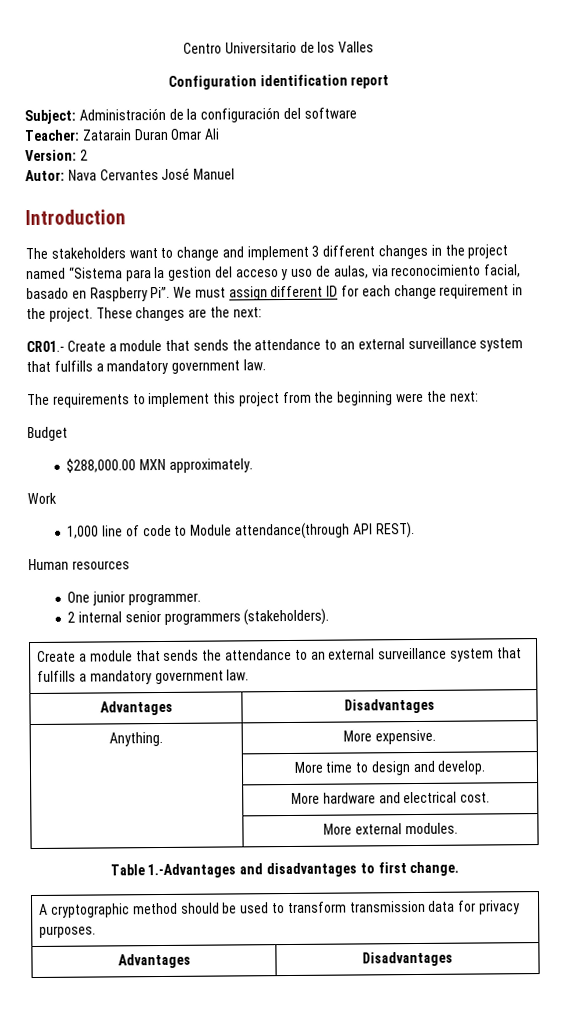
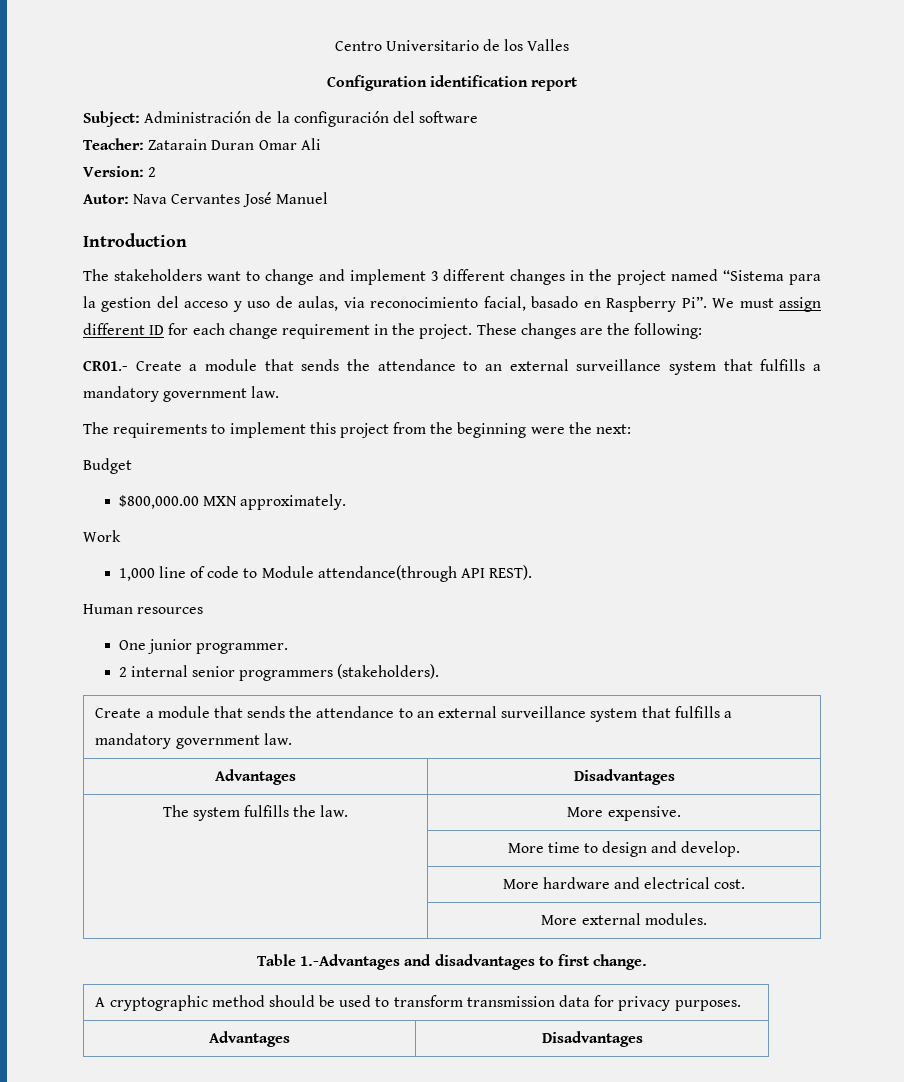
- These changes are the next:
+ These changes are the following:
- $288,000.00 MXN approximately.
+ $800,000.00 MXN approximately.
- Anything. | More expensive.
+ The system fulfills the law. | More expensive.

